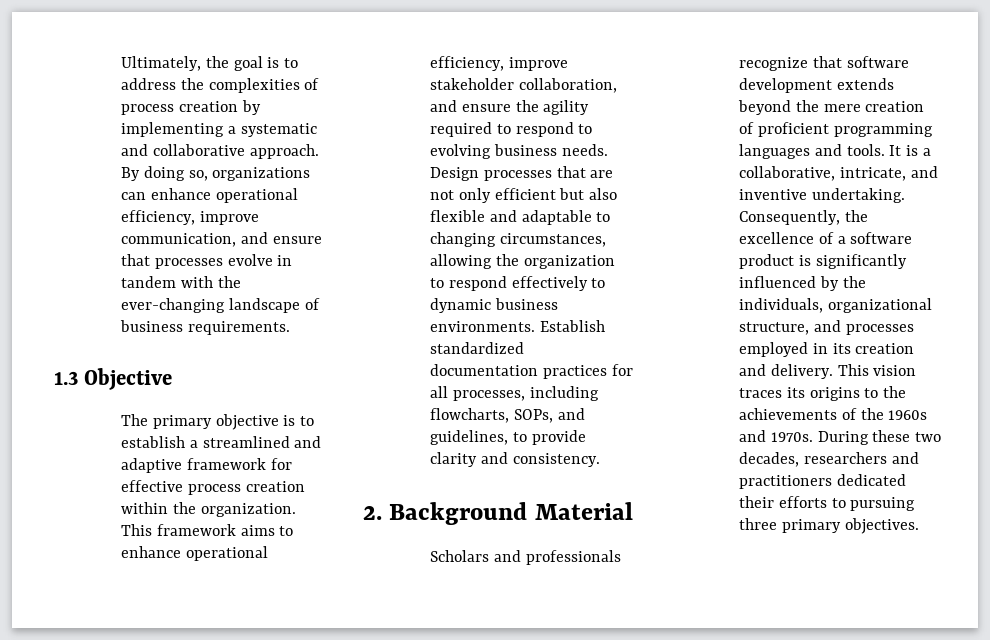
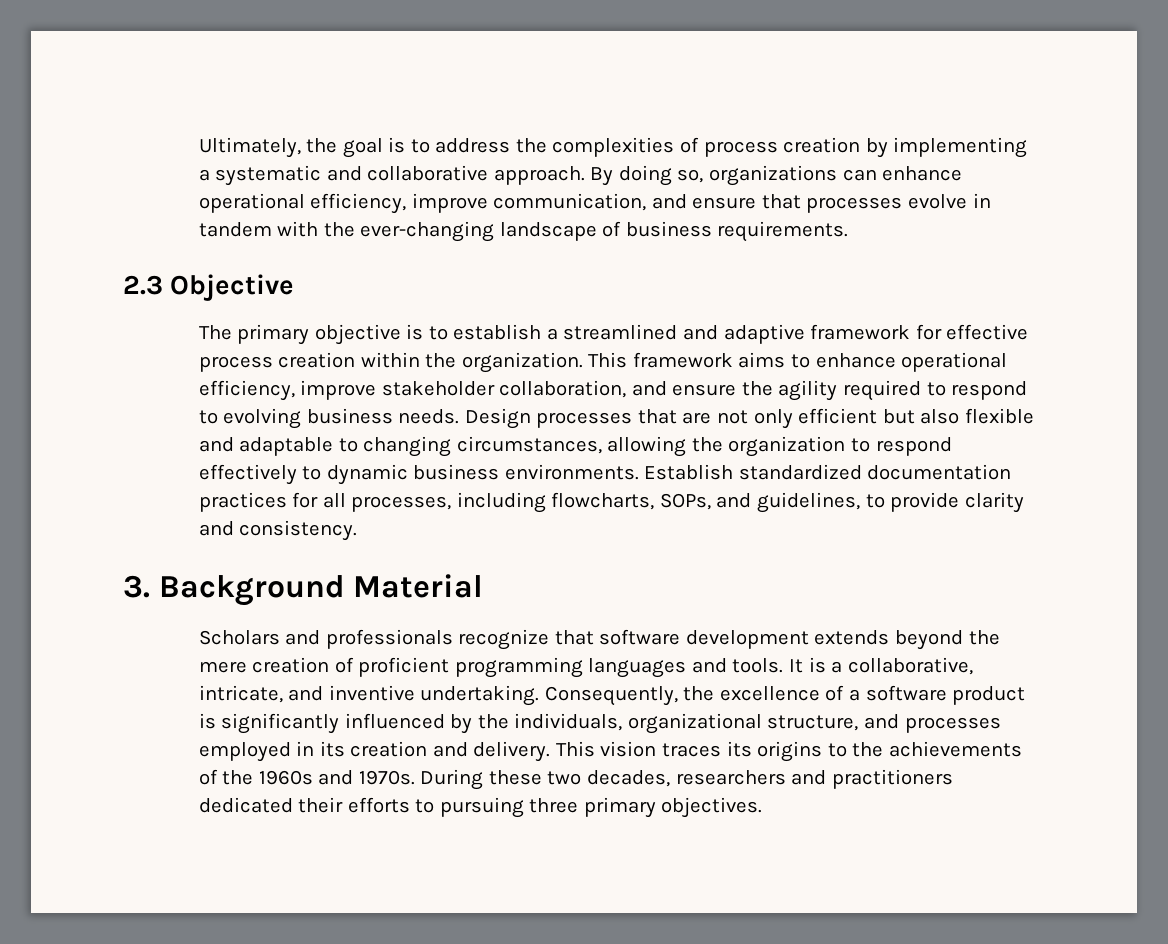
- 1.3 Objective
+ 2.3 Objective
- 2. Background Material
+ 3. Background Material

